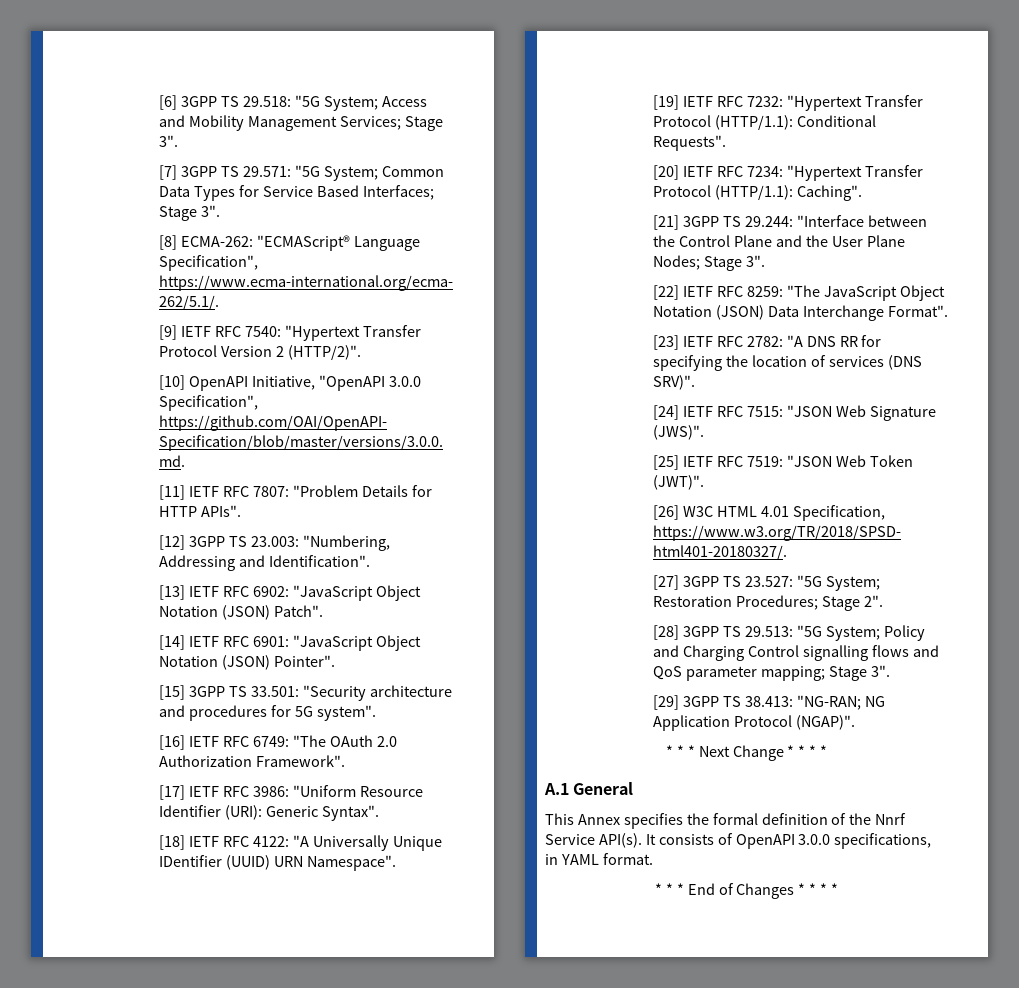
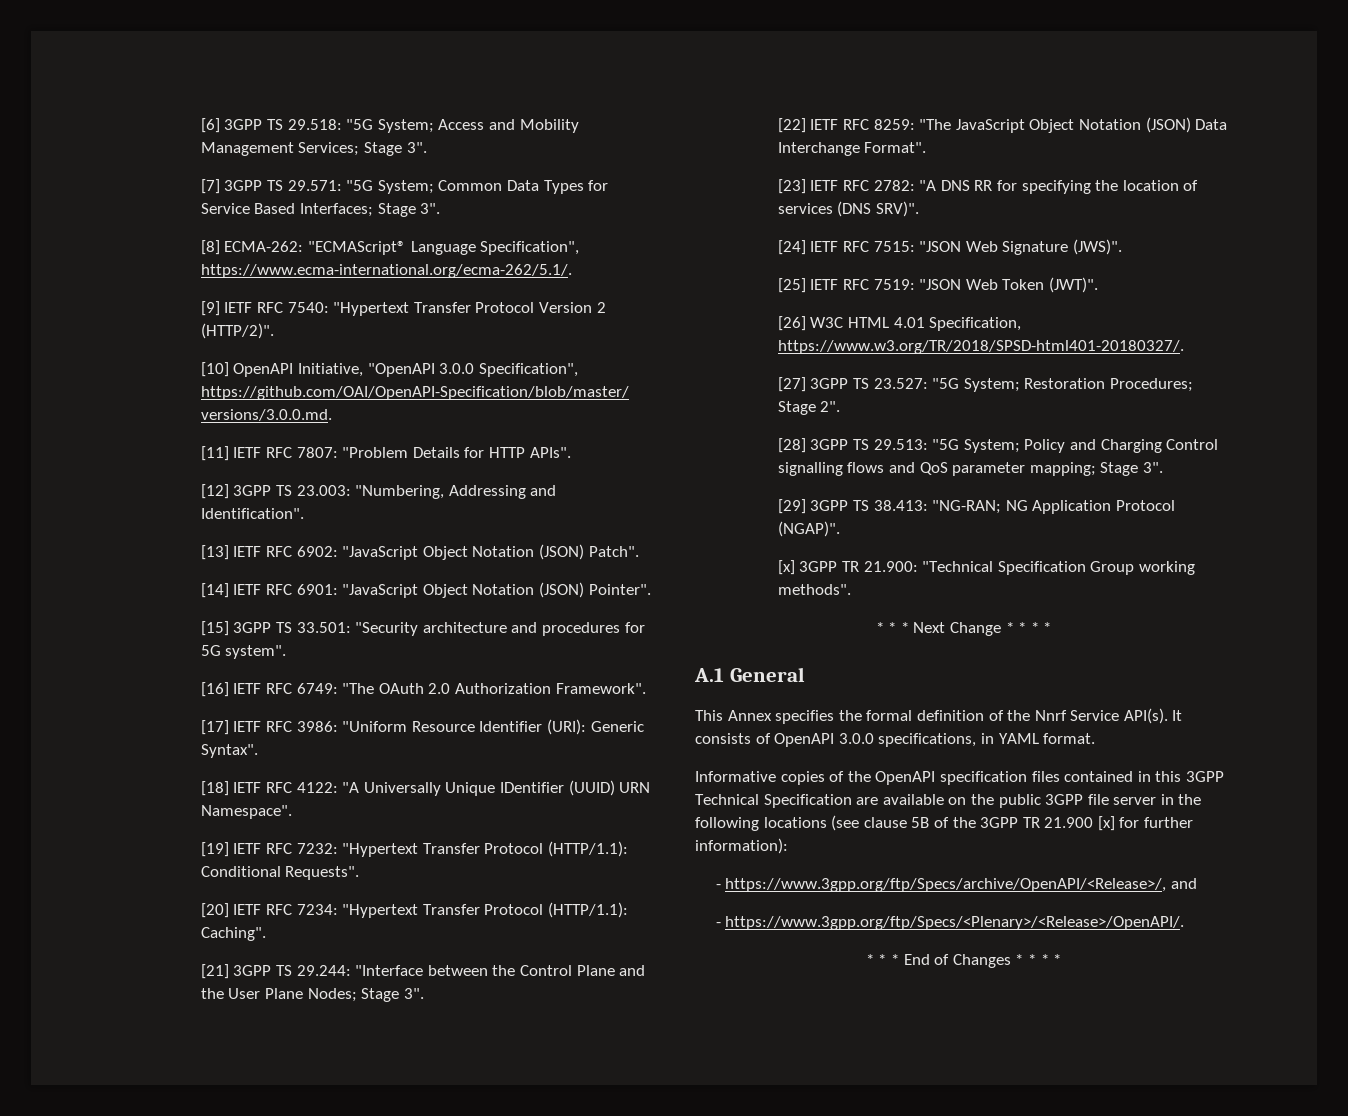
+ [x] 3GPP TR 21.900: "Technical Specification Group working methods".
+ Informative copies of the OpenAPI specification files contained in this 3GPP Technical Specification are available on the public 3GPP file server in the following locations (see clause 5B of the 3GPP TR 21.900 [x] for further information):
+ - https://www.3gpp.org/ftp/Specs/archive/OpenAPI/<Release>/, and
+ - https://www.3gpp.org/ftp/Specs/<Plenary>/<Release>/OpenAPI/.

